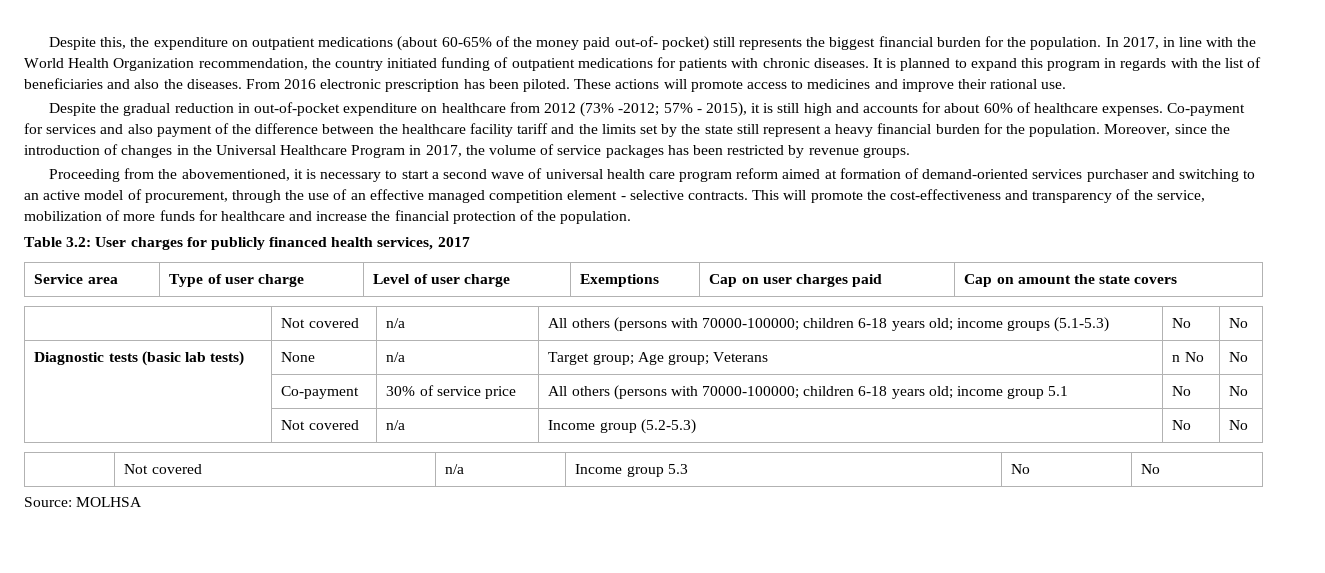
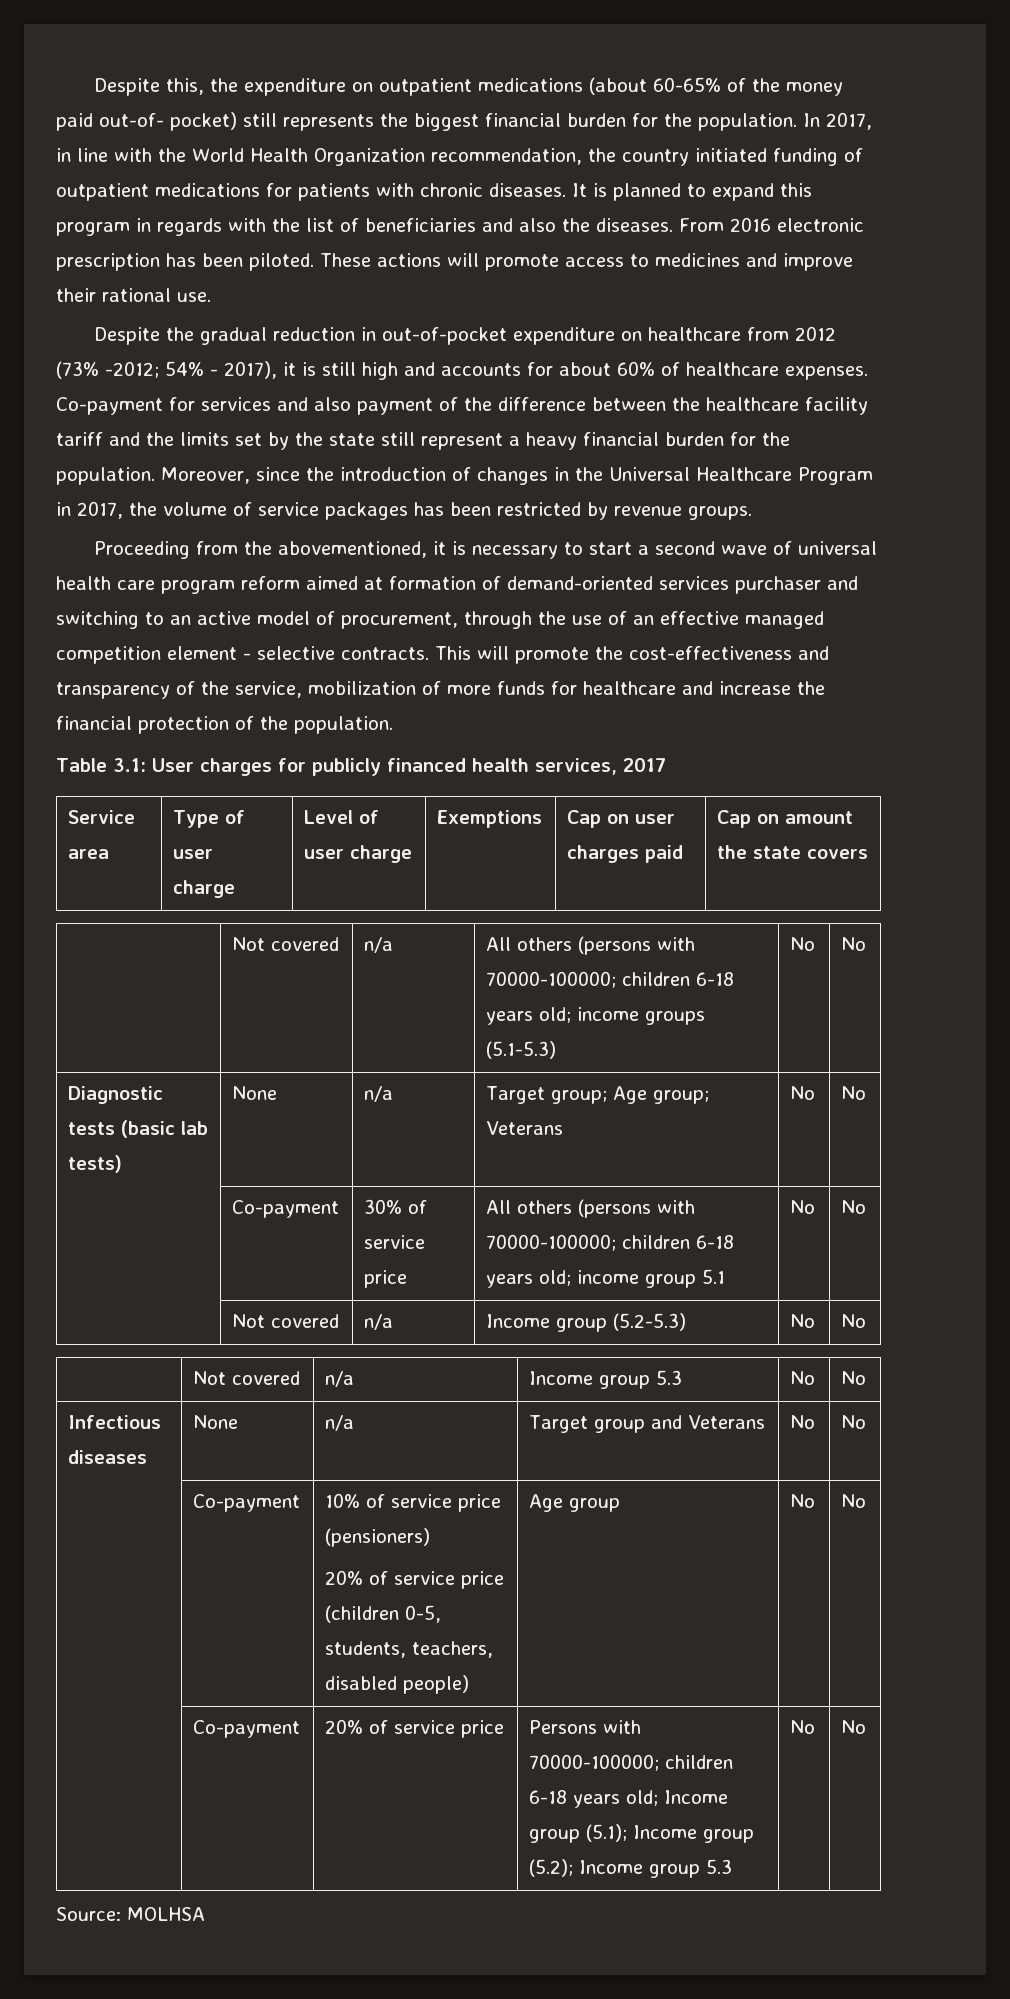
- Despite the gradual reduction in out-of-pocket expenditure on healthcare from 2012 (73% -2012; 57% - 2015), it is still high and accounts for about 60% of healthcare expenses.
+ Despite the gradual reduction in out-of-pocket expenditure on healthcare from 2012 (73% -2012; 54% - 2017), it is still high and accounts for about 60% of healthcare expenses.
- Table 3.2: User charges for publicly financed health services, 2017
+ Table 3.1: User charges for publicly financed health services, 2017
- Diagnostic tests (basic lab tests) | None | n/a | Target group; Age group; Veterans | n No | No
+ Diagnostic tests (basic lab tests) | None | n/a | Target group; Age group; Veterans | No | No
+ Infectious diseases | None | n/a | Target group and Veterans | No | No
+ | Co-payment | 10% of service price (pensioners)
+ 20% of service price (children 0-5, students, teachers, disabled people) | Age group | No | No
+ | Co-payment | 20% of service price | Persons with 70000-100000; children 6-18 years old; Income group (5.1); Income group (5.2); Income group 5.3 | No | No

